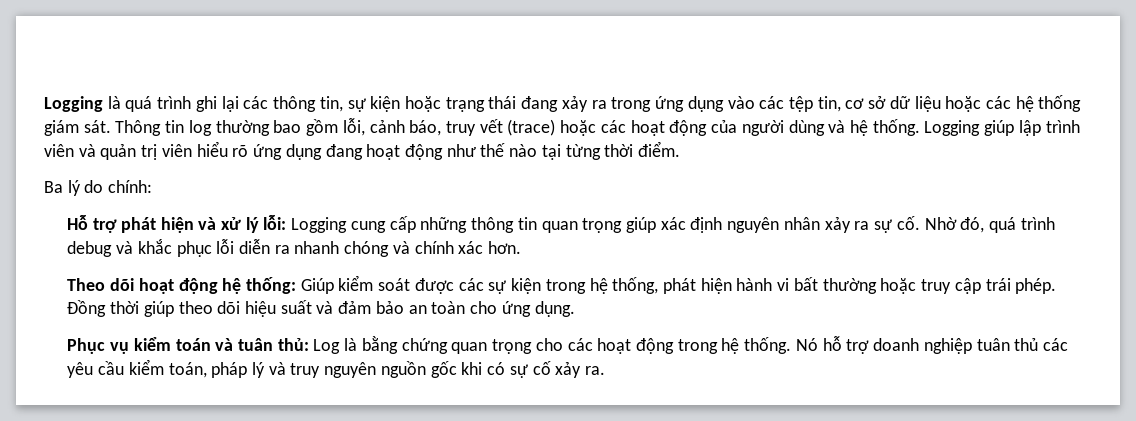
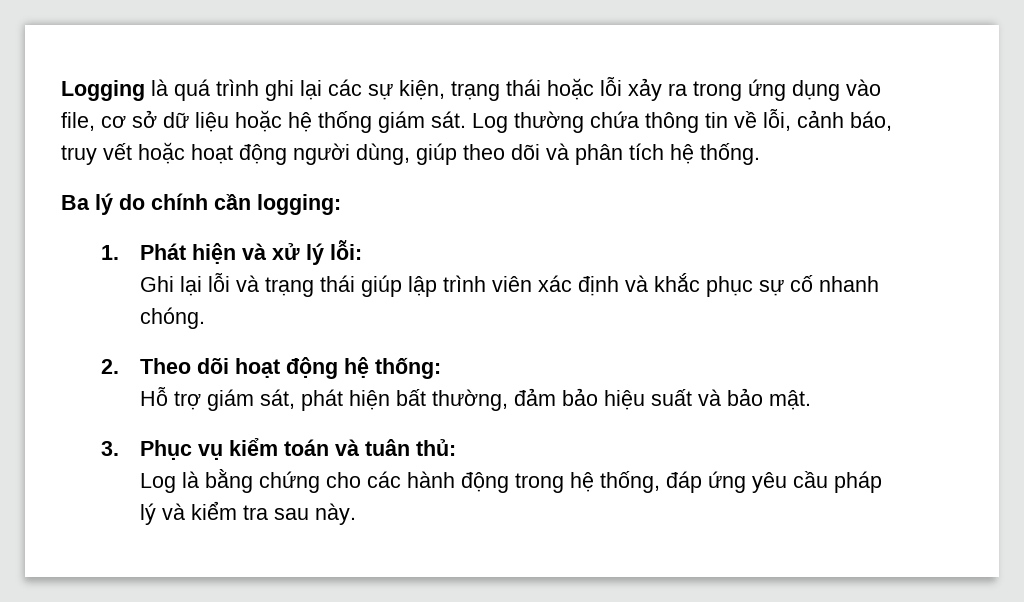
- Logging là quá trình ghi lại các thông tin, sự kiện hoặc trạng thái đang xảy ra trong ứng dụng vào các tệp tin, cơ sở dữ liệu hoặc các hệ thống giám sát.
+ Logging là quá trình ghi lại các sự kiện, trạng thái hoặc lỗi xảy ra trong ứng dụng vào file, cơ sở dữ liệu hoặc hệ thống giám sát.
- Thông tin log thường bao gồm lỗi, cảnh báo, truy vết (trace) hoặc các hoạt động của người dùng và hệ thống. Logging giúp lập trình viên và quản trị viên hiểu rõ ứng dụng đang hoạt động như thế nào tại từng thời điểm.
- Ba lý do chính:
- Hỗ trợ phát hiện và xử lý lỗi: Logging cung cấp những thông tin quan trọng giúp xác định nguyên nhân xảy ra sự cố. Nhờ đó, quá trình debug và khắc phục lỗi diễn ra nhanh chóng và chính xác hơn.
- Theo dõi hoạt động hệ thống: Giúp kiểm soát được các sự kiện trong hệ thống, phát hiện hành vi bất thường hoặc truy cập trái phép. Đồng thời giúp theo dõi hiệu suất và đảm bảo an toàn cho ứng dụng.
- Phục vụ kiểm toán và tuân thủ: Log là bằng chứng quan trọng cho các hoạt động trong hệ thống. Nó hỗ trợ doanh nghiệp tuân thủ các yêu cầu kiểm toán, pháp lý và truy nguyên nguồn gốc khi có sự cố xảy ra.
+ Log thường chứa thông tin về lỗi, cảnh báo, truy vết hoặc hoạt động người dùng, giúp theo dõi và phân tích hệ thống.
+ Ba lý do chính cần logging:
+ 1. Phát hiện và xử lý lỗi:
+ Ghi lại lỗi và trạng thái giúp lập trình viên xác định và khắc phục sự cố nhanh chóng.
+ 2. Theo dõi hoạt động hệ thống:
+ Hỗ trợ giám sát, phát hiện bất thường, đảm bảo hiệu suất và bảo mật.
+ 3. Phục vụ kiểm toán và tuân thủ:
+ Log là bằng chứng cho các hành động trong hệ thống, đáp ứng yêu cầu pháp lý và kiểm tra sau này.

